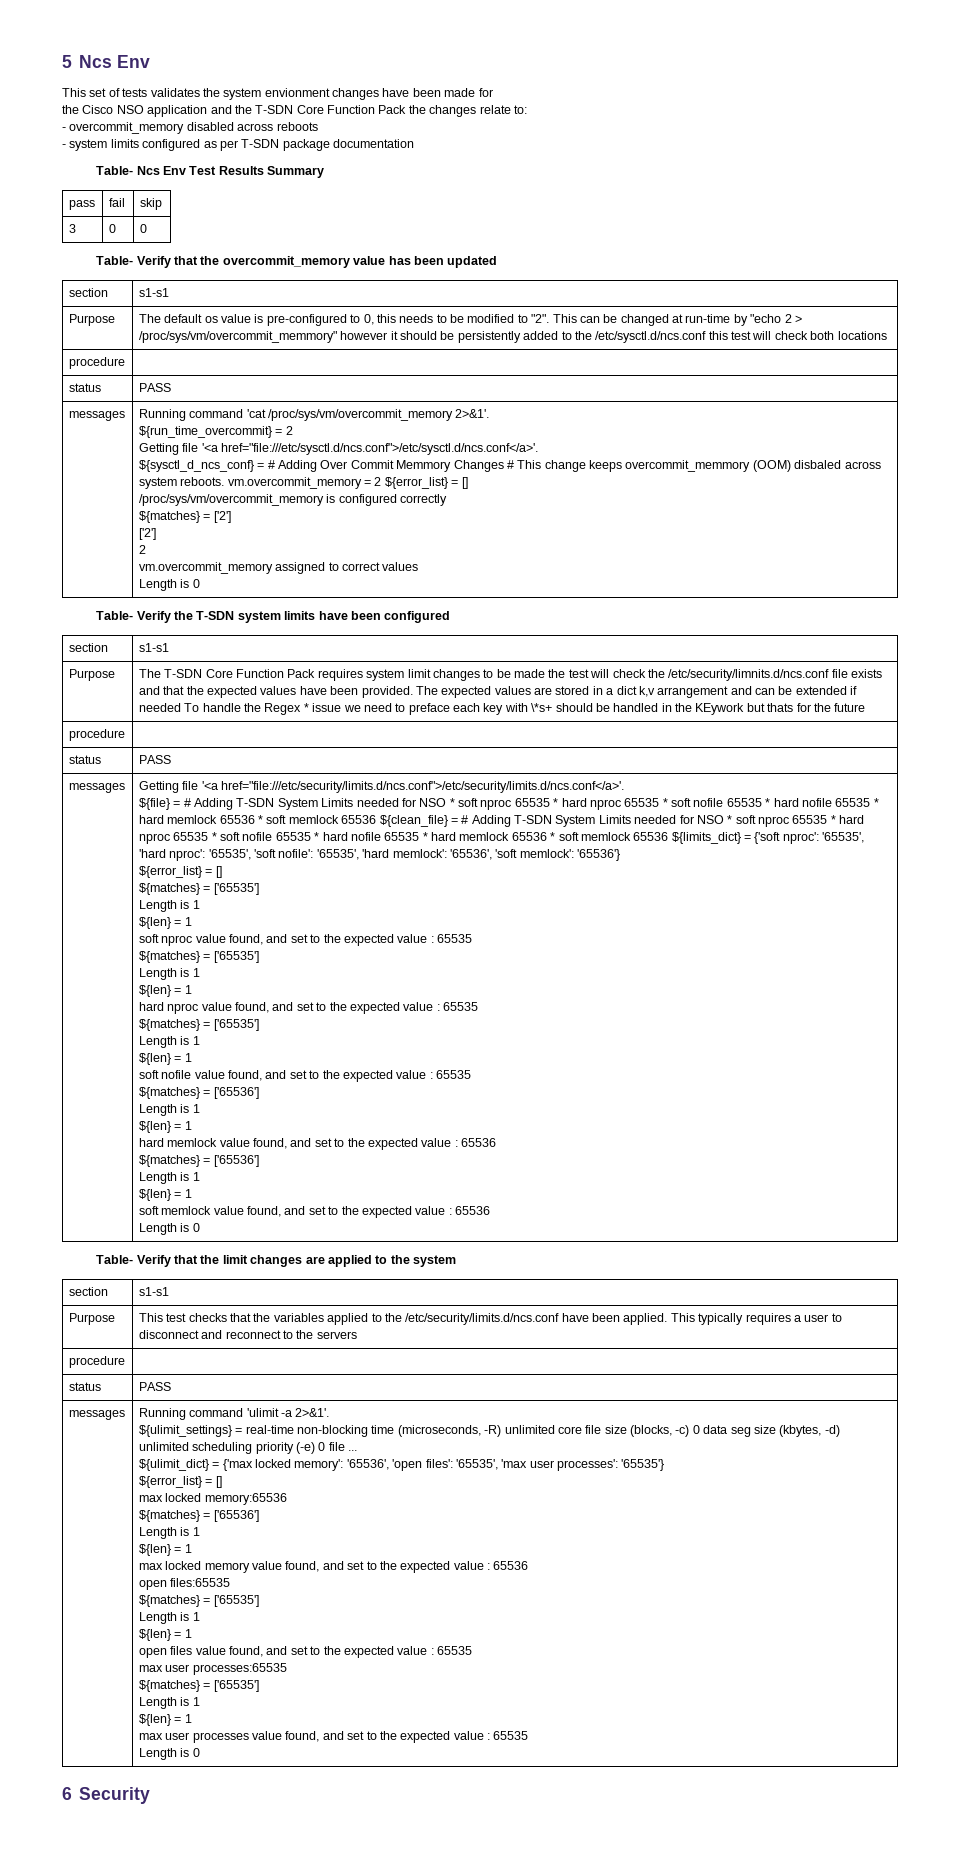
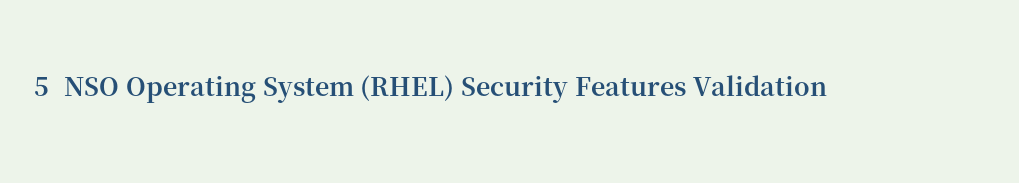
- 5 Ncs Env
- This set of tests validates the system envionment changes have been made for
- the Cisco NSO application and the T-SDN Core Function Pack the changes relate to:
- - overcommit_memory disabled across reboots
- - system limits configured as per T-SDN package documentation
- Table- Ncs Env Test Results Summary
- pass | fail | skip
- 3 | 0 | 0
- Table- Verify that the overcommit_memory value has been updated
- section | s1-s1
- Purpose | The default os value is pre-configured to 0, this needs to be modified to "2". This can be changed at run-time by "echo 2 > /proc/sys/vm/overcommit_memmory" however it should be persistently added to the /etc/sysctl.d/ncs.conf this test will check both locations
- procedure |
- status | PASS
- messages | Running command 'cat /proc/sys/vm/overcommit_memory 2>&1'.
- ${run_time_overcommit} = 2
- Getting file '<a href="file:///etc/sysctl.d/ncs.conf">/etc/sysctl.d/ncs.conf</a>'.
- ${sysctl_d_ncs_conf} = # Adding Over Commit Memmory Changes # This change keeps overcommit_memmory (OOM) disbaled across system reboots. vm.overcommit_memory = 2 ${error_list} = []
- /proc/sys/vm/overcommit_memory is configured correctly
- ${matches} = ['2']
- ['2']
- 2
- vm.overcommit_memory assigned to correct values
- Length is 0
- Table- Verify the T-SDN system limits have been configured
- section | s1-s1
- Purpose | The T-SDN Core Function Pack requires system limit changes to be made the test will check the /etc/security/limnits.d/ncs.conf file exists and that the expected values have been provided. The expected values are stored in a dict k,v arrangement and can be extended if needed To handle the Regex * issue we need to preface each key with \*s+ should be handled in the KEywork but thats for the future
- procedure |
- status | PASS
- messages | Getting file '<a href="file:///etc/security/limits.d/ncs.conf">/etc/security/limits.d/ncs.conf</a>'.
- ${file} = # Adding T-SDN System Limits needed for NSO * soft nproc 65535 * hard nproc 65535 * soft nofile 65535 * hard nofile 65535 * hard memlock 65536 * soft memlock 65536 ${clean_file} = # Adding T-SDN System Limits needed for NSO * soft nproc 65535 * hard nproc 65535 * soft nofile 65535 * hard nofile 65535 * hard memlock 65536 * soft memlock 65536 ${limits_dict} = {'soft nproc': '65535', 'hard nproc': '65535', 'soft nofile': '65535', 'hard memlock': '65536', 'soft memlock': '65536'}
- ${error_list} = []
- ${matches} = ['65535']
- Length is 1
- ${len} = 1
- soft nproc value found, and set to the expected value : 65535
- ${matches} = ['65535']
- Length is 1
- ${len} = 1
- hard nproc value found, and set to the expected value : 65535
- ${matches} = ['65535']
- Length is 1
- ${len} = 1
- soft nofile value found, and set to the expected value : 65535
- ${matches} = ['65536']
- Length is 1
- ${len} = 1
- hard memlock value found, and set to the expected value : 65536
- ${matches} = ['65536']
- Length is 1
- ${len} = 1
- soft memlock value found, and set to the expected value : 65536
- Length is 0
- Table- Verify that the limit changes are applied to the system
- section | s1-s1
- Purpose | This test checks that the variables applied to the /etc/security/limits.d/ncs.conf have been applied. This typically requires a user to disconnect and reconnect to the servers
- procedure |
- status | PASS
- messages | Running command 'ulimit -a 2>&1'.
- ${ulimit_settings} = real-time non-blocking time (microseconds, -R) unlimited core file size (blocks, -c) 0 data seg size (kbytes, -d) unlimited scheduling priority (-e) 0 file ...
- ${ulimit_dict} = {'max locked memory': '65536', 'open files': '65535', 'max user processes': '65535'}
- ${error_list} = []
- max locked memory:65536
- ${matches} = ['65536']
- Length is 1
- ${len} = 1
- max locked memory value found, and set to the expected value : 65536
- open files:65535
- ${matches} = ['65535']
- Length is 1
- ${len} = 1
- open files value found, and set to the expected value : 65535
- max user processes:65535
- ${matches} = ['65535']
- Length is 1
- ${len} = 1
- max user processes value found, and set to the expected value : 65535
- Length is 0
- 6 Security
+ 5 NSO Operating System (RHEL) Security Features Validation

